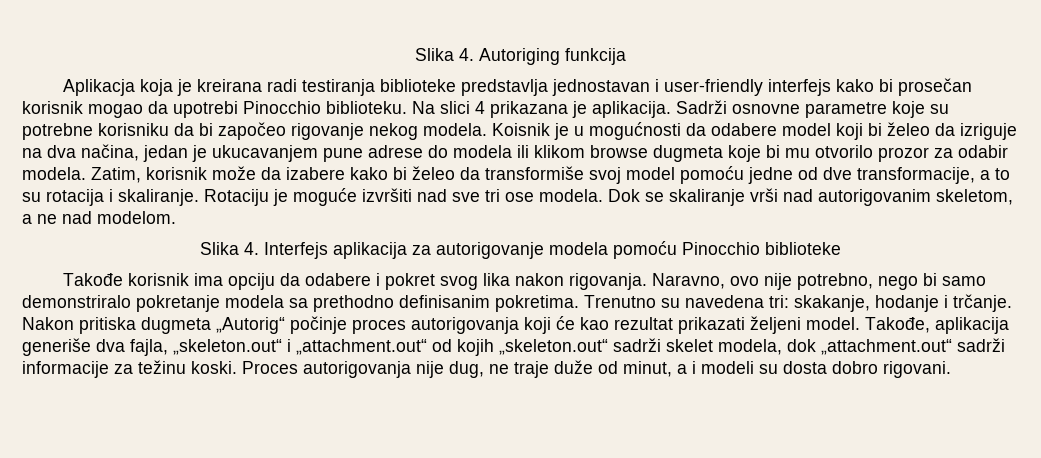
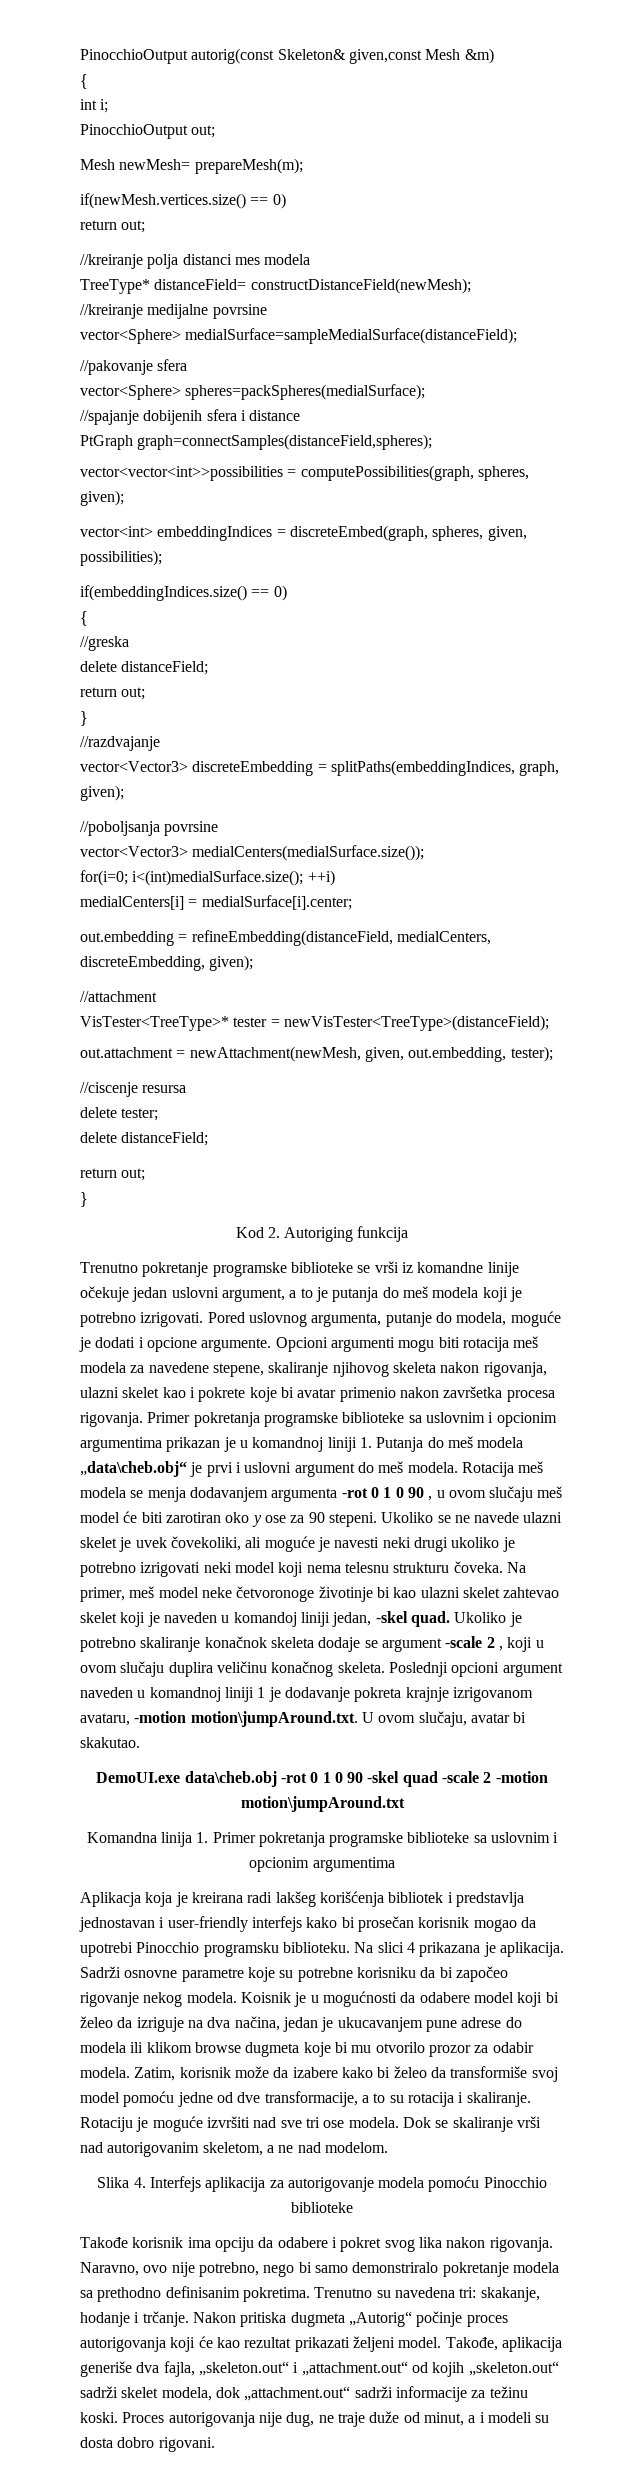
- Slika 4. Autoriging funkcija
+ PinocchioOutput autorig(const Skeleton& given,const Mesh &m)
+ {
+ int i;
+ PinocchioOutput out;
+ Mesh newMesh= prepareMesh(m);
+ if(newMesh.vertices.size() == 0)
+ return out;
+ //kreiranje polja distanci mes modela
+ TreeType* distanceField= constructDistanceField(newMesh);
+ //kreiranje medijalne povrsine
+ vector<Sphere> medialSurface=sampleMedialSurface(distanceField);
+ //pakovanje sfera
+ vector<Sphere> spheres=packSpheres(medialSurface);
+ //spajanje dobijenih sfera i distance
+ PtGraph graph=connectSamples(distanceField,spheres);
+ vector<vector<int>>possibilities = computePossibilities(graph, spheres, given);
+ vector<int> embeddingIndices = discreteEmbed(graph, spheres, given, possibilities);
+ if(embeddingIndices.size() == 0)
+ {
+ //greska
+ delete distanceField;
+ return out;
+ }
+ //razdvajanje
+ vector<Vector3> discreteEmbedding = splitPaths(embeddingIndices, graph, given);
+ //poboljsanja povrsine
+ vector<Vector3> medialCenters(medialSurface.size());
+ for(i=0; i<(int)medialSurface.size(); ++i)
+ medialCenters[i] = medialSurface[i].center;
+ out.embedding = refineEmbedding(distanceField, medialCenters, discreteEmbedding, given);
+ //attachment
+ VisTester<TreeType>* tester = newVisTester<TreeType>(distanceField);
+ out.attachment = newAttachment(newMesh, given, out.embedding, tester);
+ //ciscenje resursa
+ delete tester;
+ delete distanceField;
+ return out;
+ }
+ Kod 2. Autoriging funkcija
+ Trenutno pokretanje programske biblioteke se vrši iz komandne linije očekuje jedan uslovni argument, a to je putanja do meš modela koji je potrebno izrigovati. Pored uslovnog argumenta, putanje do modela, moguće je dodati i opcione argumente. Opcioni argumenti mogu biti rotacija meš modela za navedene stepene, skaliranje njihovog skeleta nakon rigovanja, ulazni skelet kao i pokrete koje bi avatar primenio nakon završetka procesa rigovanja. Primer pokretanja programske biblioteke sa uslovnim i opcionim argumentima prikazan je u komandnoj liniji 1. Putanja do meš modela „data\cheb.obj“ je prvi i uslovni argument do meš modela. Rotacija meš modela se menja dodavanjem argumenta -rot 0 1 0 90 , u ovom slučaju meš model će biti zarotiran oko y ose za 90 stepeni. Ukoliko se ne navede ulazni skelet je uvek čovekoliki, ali moguće je navesti neki drugi ukoliko je potrebno izrigovati neki model koji nema telesnu strukturu čoveka. Na primer, meš model neke četvoronoge životinje bi kao ulazni skelet zahtevao skelet koji je naveden u komandoj liniji jedan, -skel quad. Ukoliko je potrebno skaliranje konačnok skeleta dodaje se argument -scale 2 , koji u ovom slučaju duplira veličinu konačnog skeleta. Poslednji opcioni argument naveden u komandnoj liniji 1 je dodavanje pokreta krajnje izrigovanom avataru, -motion motion\jumpAround.txt. U ovom slučaju, avatar bi skakutao.
+ DemoUI.exe data\cheb.obj -rot 0 1 0 90 -skel quad -scale 2 -motion motion\jumpAround.txt
+ Komandna linija 1. Primer pokretanja programske biblioteke sa uslovnim i opcionim argumentima
- Aplikacja koja je kreirana radi testiranja biblioteke predstavlja jednostavan i user-friendly interfejs kako bi prosečan korisnik mogao da upotrebi Pinocchio biblioteku.
+ Aplikacja koja je kreirana radi lakšeg korišćenja bibliotek i predstavlja jednostavan i user-friendly interfejs kako bi prosečan korisnik mogao da upotrebi Pinocchio programsku biblioteku.

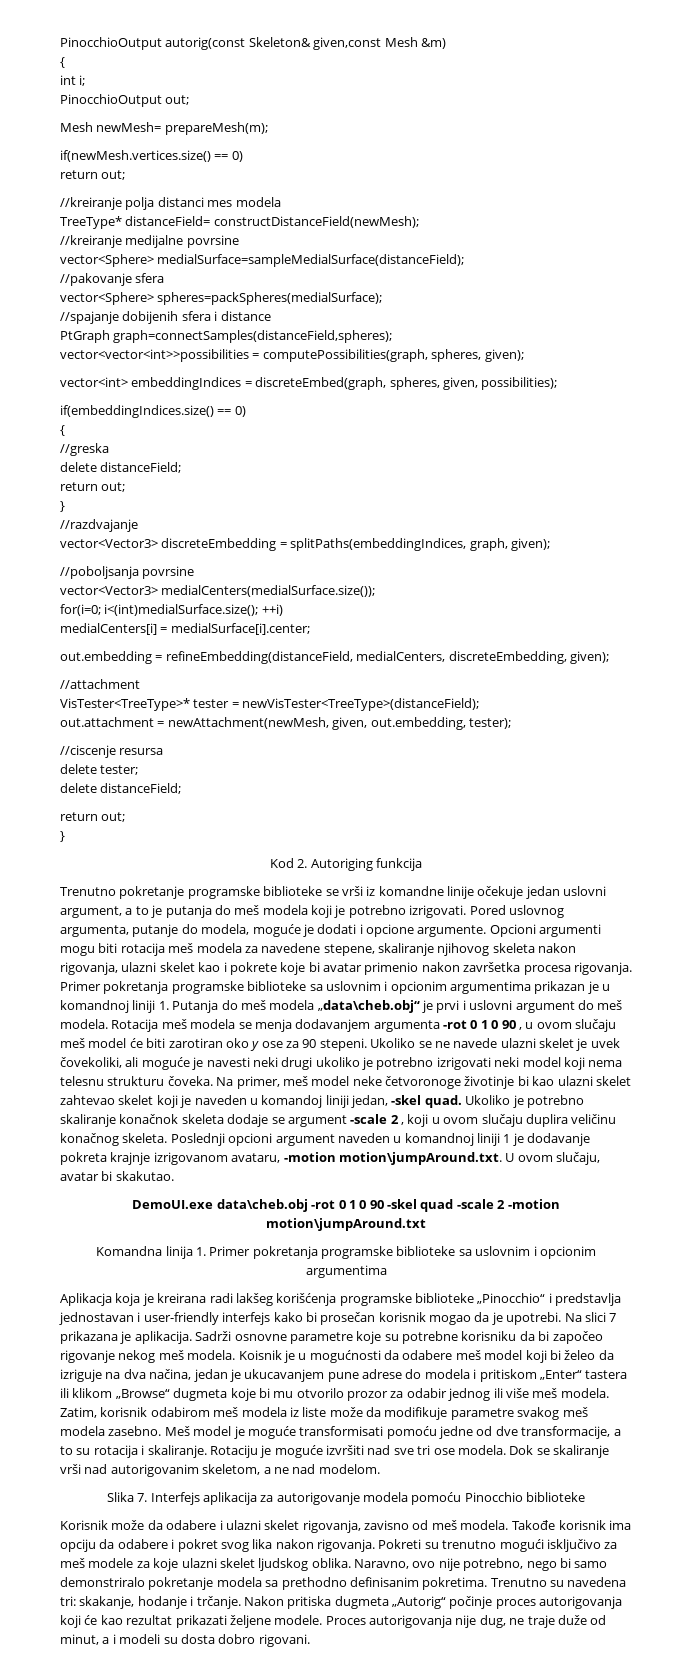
- Aplikacja koja je kreirana radi lakšeg korišćenja bibliotek i predstavlja jednostavan i user-friendly interfejs kako bi prosečan korisnik mogao da upotrebi Pinocchio programsku biblioteku.
+ Aplikacja koja je kreirana radi lakšeg korišćenja programske biblioteke „Pinocchio“ i predstavlja jednostavan i user-friendly interfejs kako bi prosečan korisnik mogao da je upotrebi.
- Na slici 4 prikazana je aplikacija.
+ Na slici 7 prikazana je aplikacija.
- Sadrži osnovne parametre koje su potrebne korisniku da bi započeo rigovanje nekog modela.
+ Sadrži osnovne parametre koje su potrebne korisniku da bi započeo rigovanje nekog meš modela.
- Koisnik je u mogućnosti da odabere model koji bi želeo da izriguje na dva načina, jedan je ukucavanjem pune adrese do modela ili klikom browse dugmeta koje bi mu otvorilo prozor za odabir modela. Zatim, korisnik može da izabere kako bi želeo da transformiše svoj model pomoću jedne od dve transformacije, a to su rotacija i skaliranje.
+ Koisnik je u mogućnosti da odabere meš model koji bi želeo da izriguje na dva načina, jedan je ukucavanjem pune adrese do modela i pritiskom „Enter“ tastera ili klikom „Browse“ dugmeta koje bi mu otvorilo prozor za odabir jednog ili više meš modela. Zatim, korisnik odabirom meš modela iz liste može da modifikuje parametre svakog meš modela zasebno. Meš model je moguće transformisati pomoću jedne od dve transformacije, a to su rotacija i skaliranje.
- Slika 4. Interfejs aplikacija za autorigovanje modela pomoću Pinocchio biblioteke
+ Slika 7. Interfejs aplikacija za autorigovanje modela pomoću Pinocchio biblioteke
+ Korisnik može da odabere i ulazni skelet rigovanja, zavisno od meš modela.
+ Pokreti su trenutno mogući isključivo za meš modele za koje ulazni skelet ljudskog oblika.
- Nakon pritiska dugmeta „Autorig“ počinje proces autorigovanja koji će kao rezultat prikazati željeni model. Takođe, aplikacija generiše dva fajla, „skeleton.out“ i „attachment.out“ od kojih „skeleton.out“ sadrži skelet modela, dok „attachment.out“ sadrži informacije za težinu koski.
+ Nakon pritiska dugmeta „Autorig“ počinje proces autorigovanja koji će kao rezultat prikazati željene modele.

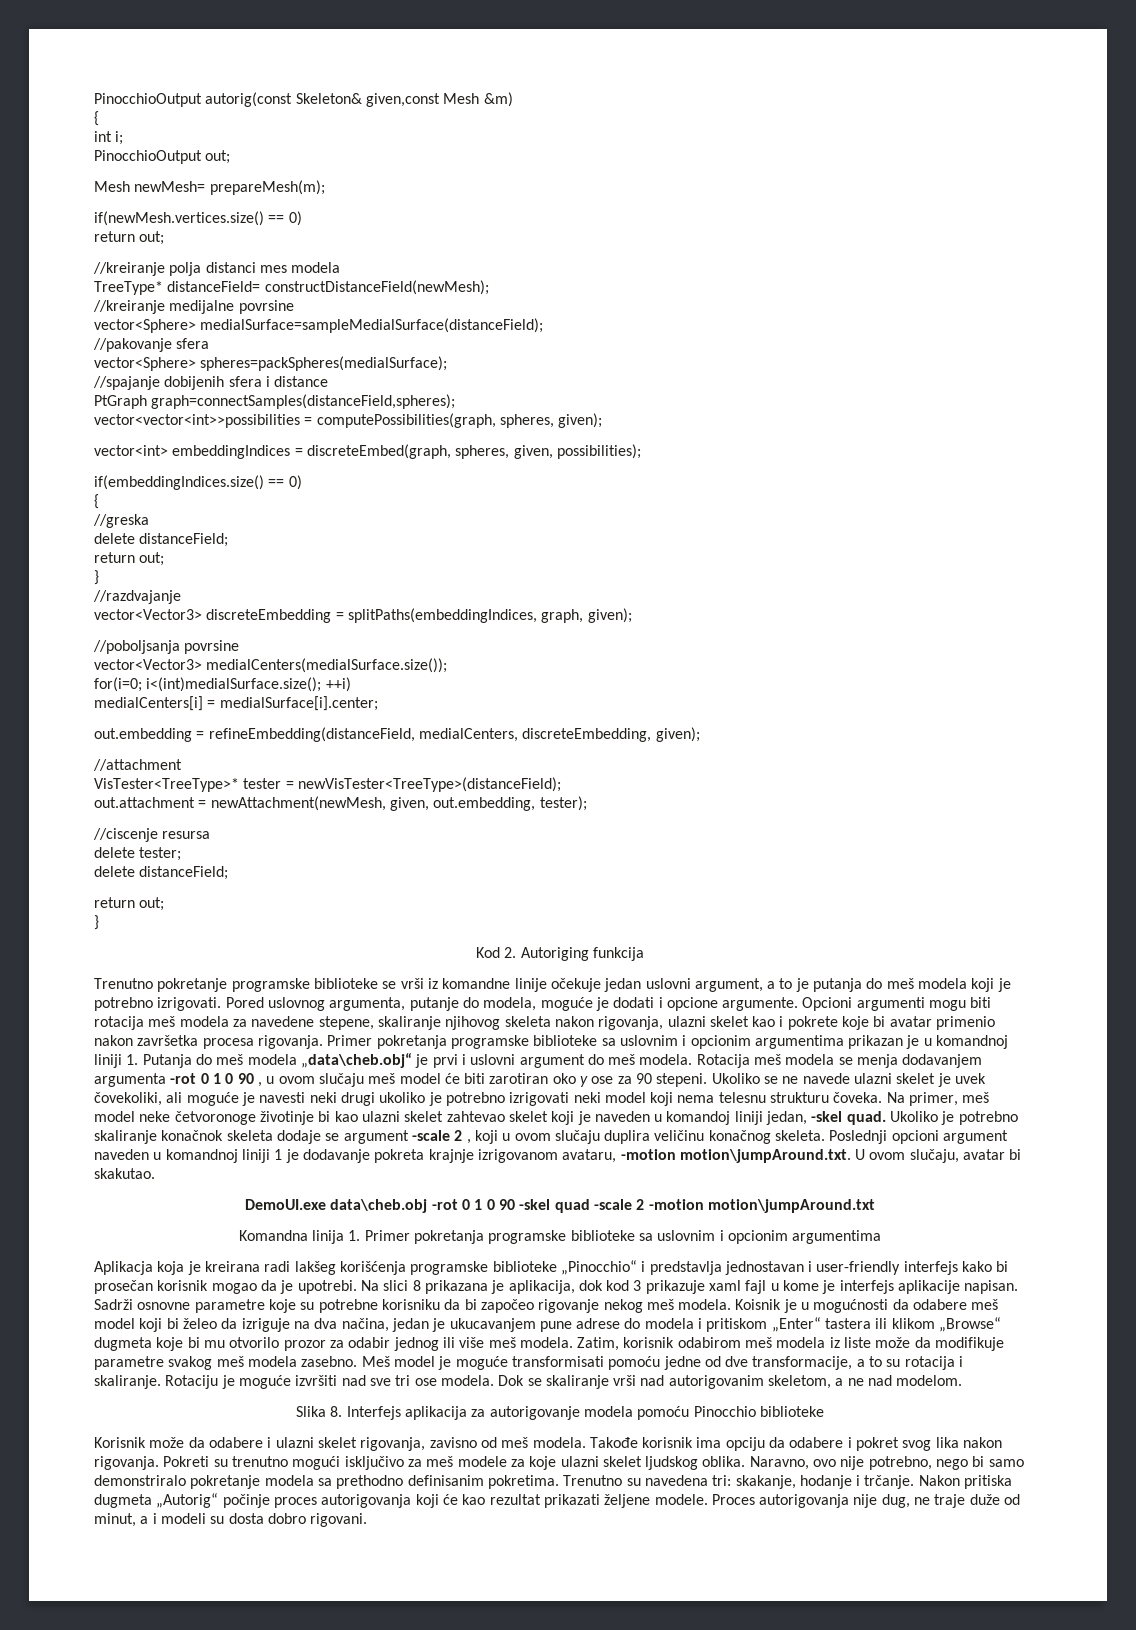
- Na slici 7 prikazana je aplikacija.
+ Na slici 8 prikazana je aplikacija, dok kod 3 prikazuje xaml fajl u kome je interfejs aplikacije napisan.
- Slika 7. Interfejs aplikacija za autorigovanje modela pomoću Pinocchio biblioteke
+ Slika 8. Interfejs aplikacija za autorigovanje modela pomoću Pinocchio biblioteke

